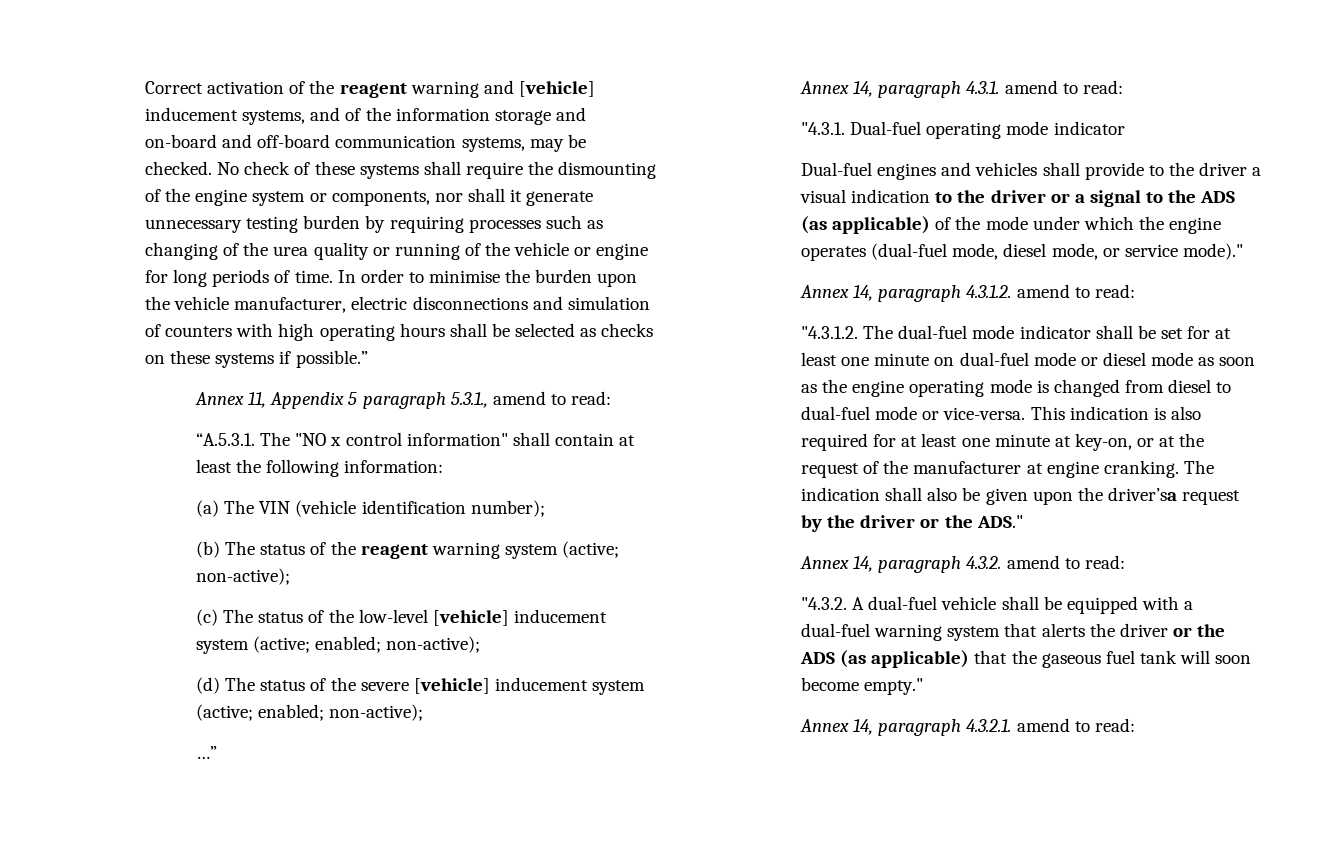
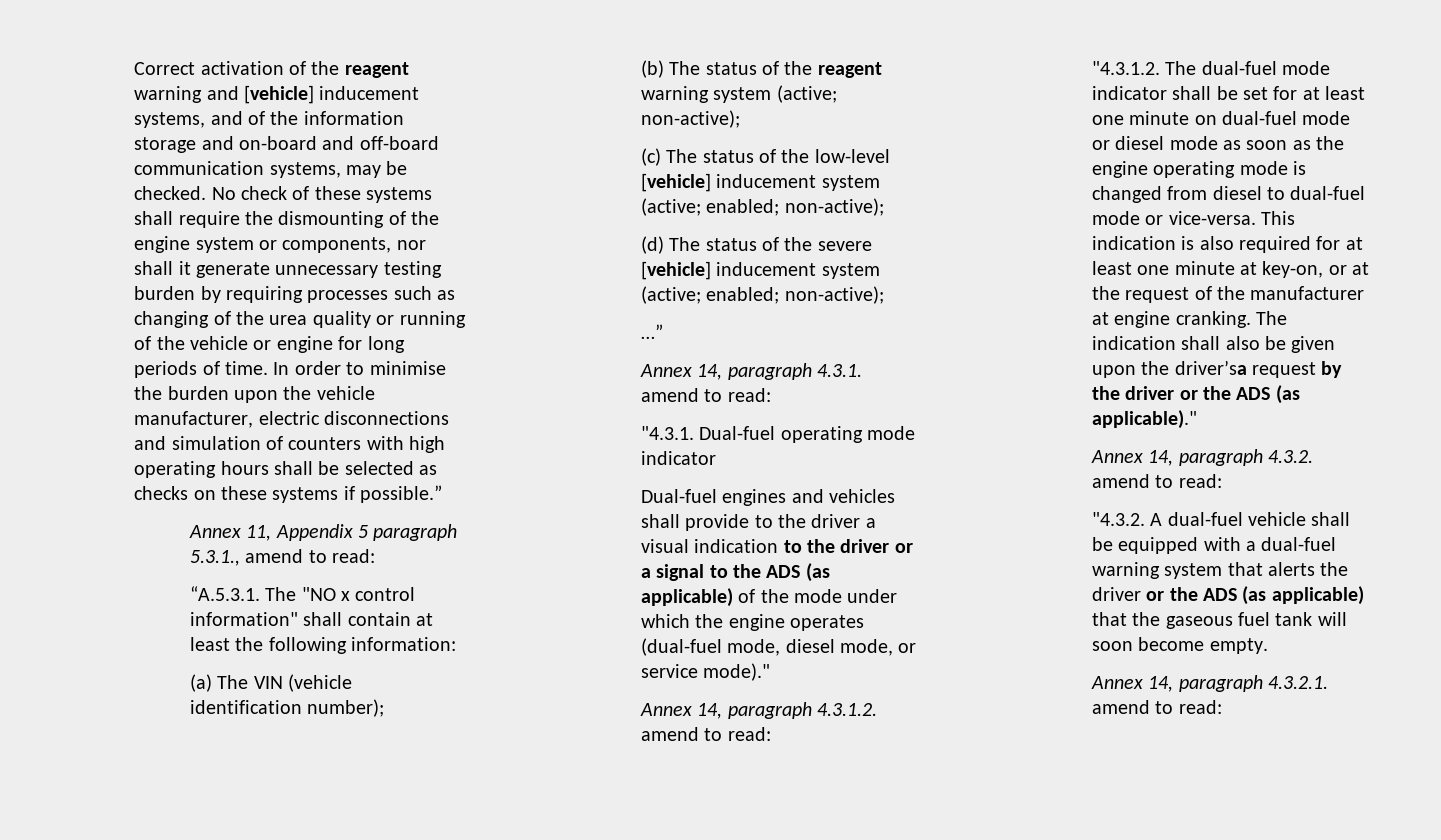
- The indication shall also be given upon the driver’sa request by the driver or the ADS."
+ The indication shall also be given upon the driver’sa request by the driver or the ADS (as applicable)."
- "4.3.2. A dual-fuel vehicle shall be equipped with a dual-fuel warning system that alerts the driver or the ADS (as applicable) that the gaseous fuel tank will soon become empty."
+ "4.3.2. A dual-fuel vehicle shall be equipped with a dual-fuel warning system that alerts the driver or the ADS (as applicable) that the gaseous fuel tank will soon become empty.

